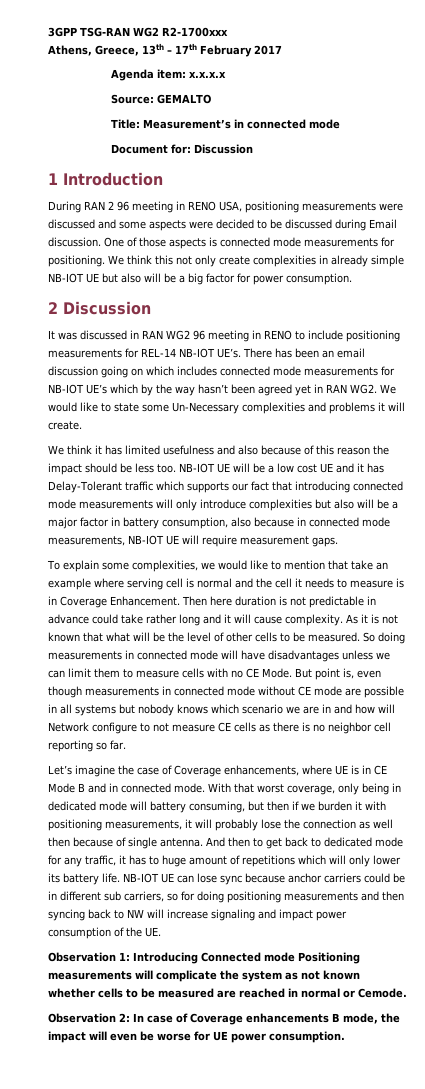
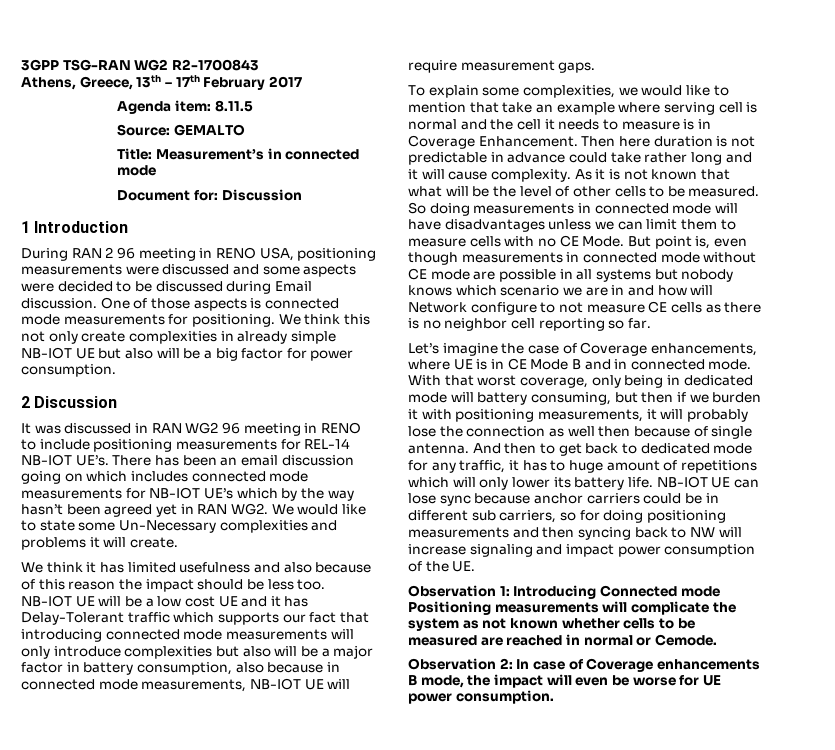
- 3GPP TSG-RAN WG2 R2-1700xxx
+ 3GPP TSG-RAN WG2 R2-1700843
- Agenda item: x.x.x.x
+ Agenda item: 8.11.5

